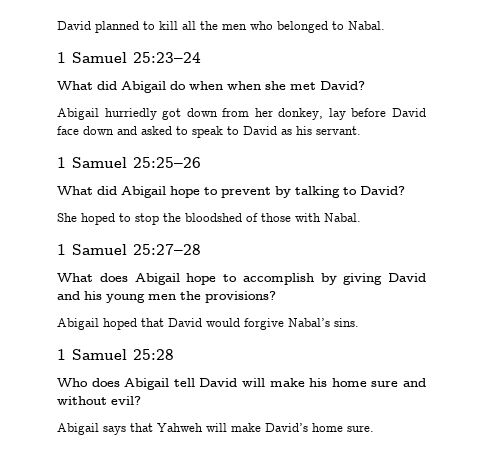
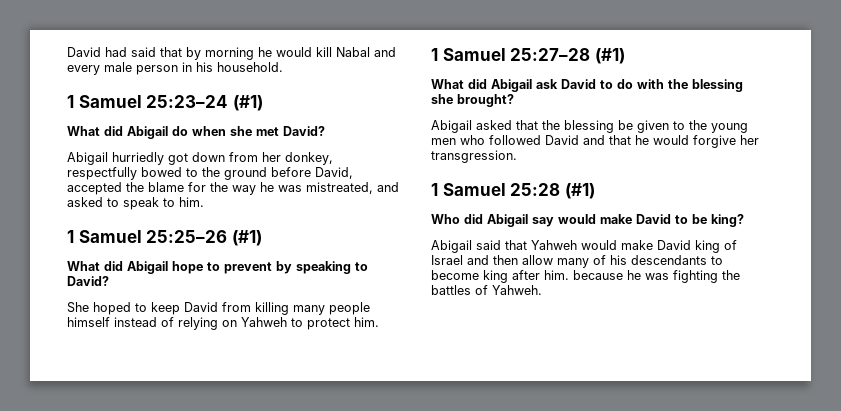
- David planned to kill all the men who belonged to Nabal.
+ David had said that by morning he would kill Nabal and every male person in his household.
- 1 Samuel 25:23–24
+ 1 Samuel 25:23–24 (#1)
- What did Abigail do when when she met David?
+ What did Abigail do when she met David?
- Abigail hurriedly got down from her donkey, lay before David face down and asked to speak to David as his servant.
+ Abigail hurriedly got down from her donkey, respectfully bowed to the ground before David, accepted the blame for the way he was mistreated, and asked to speak to him.
- 1 Samuel 25:25–26
+ 1 Samuel 25:25–26 (#1)
- What did Abigail hope to prevent by talking to David?
+ What did Abigail hope to prevent by speaking to David?
- She hoped to stop the bloodshed of those with Nabal.
+ She hoped to keep David from killing many people himself instead of relying on Yahweh to protect him.
- 1 Samuel 25:27–28
- What does Abigail hope to accomplish by giving David and his young men the provisions?
- Abigail hoped that David would forgive Nabal’s sins.
+ 1 Samuel 25:27–28 (#1)
+ What did Abigail ask David to do with the blessing she brought?
+ Abigail asked that the blessing be given to the young men who followed David and that he would forgive her transgression.
- 1 Samuel 25:28
+ 1 Samuel 25:28 (#1)
- Who does Abigail tell David will make his home sure and without evil?
- Abigail says that Yahweh will make David’s home sure.
+ Who did Abigail say would make David to be king?
+ Abigail said that Yahweh would make David king of Israel and then allow many of his descendants to become king after him. because he was fighting the battles of Yahweh.

